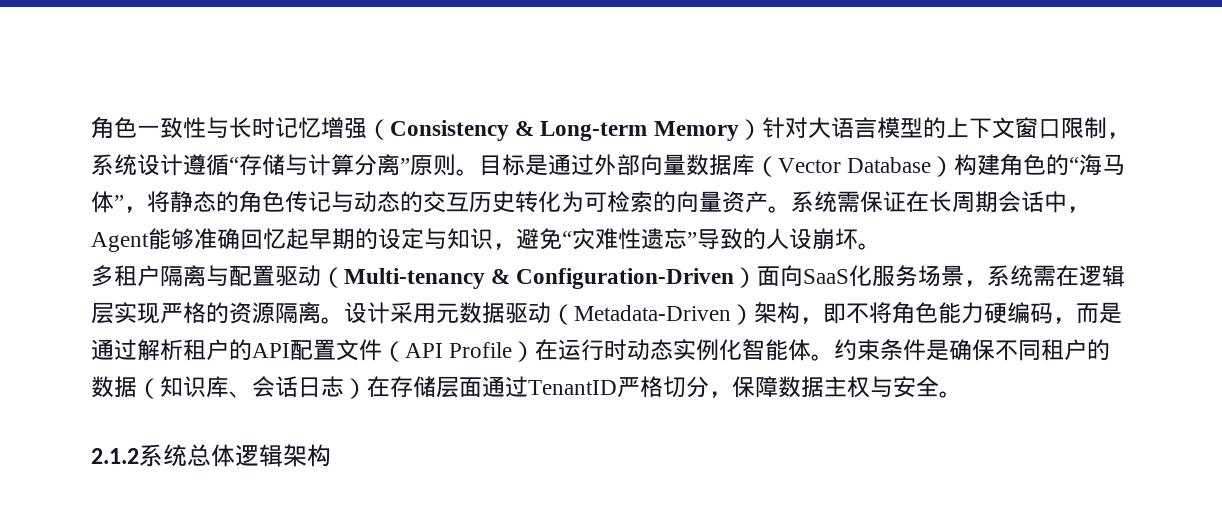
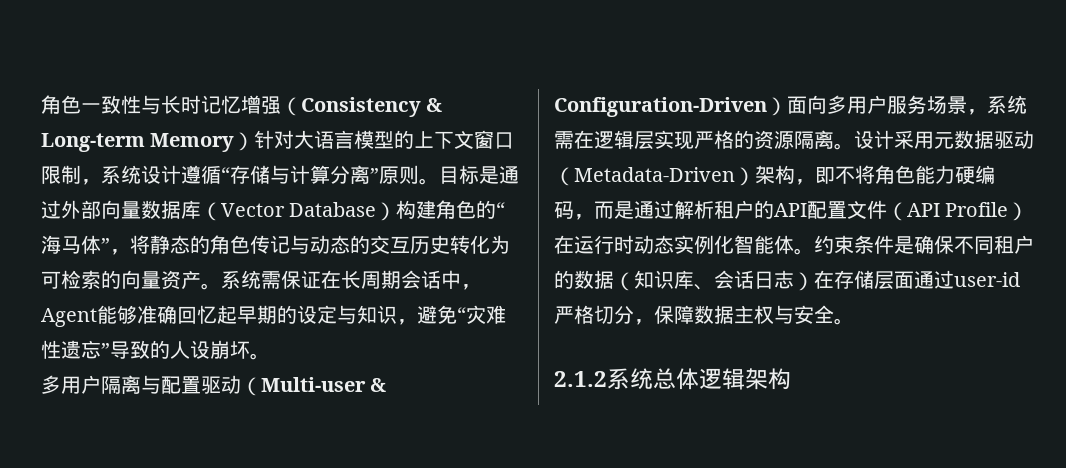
- 多租户隔离与配置驱动（Multi-tenancy & Configuration-Driven）面向SaaS化服务场景，系统需在逻辑层实现严格的资源隔离。
+ 多用户隔离与配置驱动（Multi-user & Configuration-Driven）面向多用户服务场景，系统需在逻辑层实现严格的资源隔离。
- 约束条件是确保不同租户的数据（知识库、会话日志）在存储层面通过TenantID严格切分，保障数据主权与安全。
+ 约束条件是确保不同租户的数据（知识库、会话日志）在存储层面通过user-id严格切分，保障数据主权与安全。

